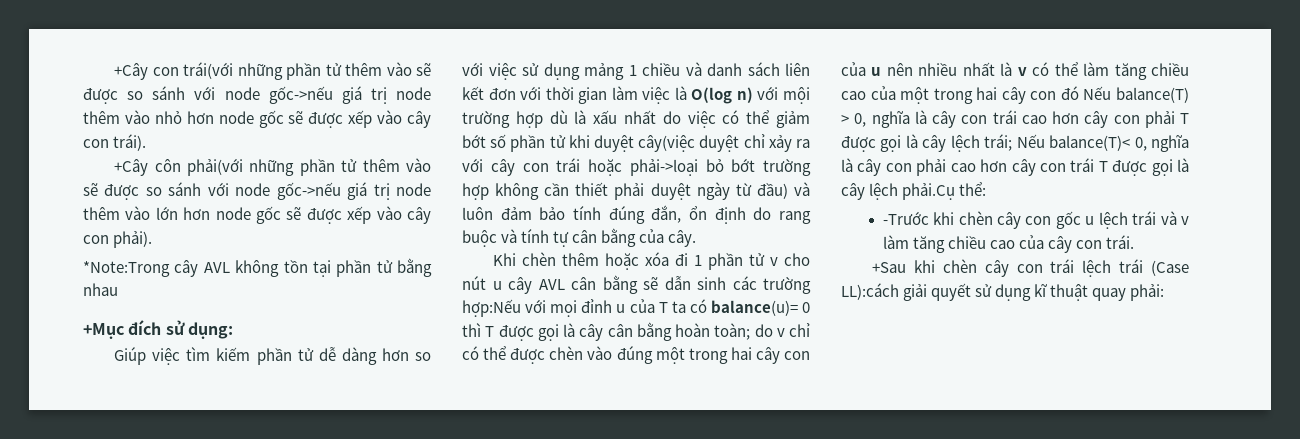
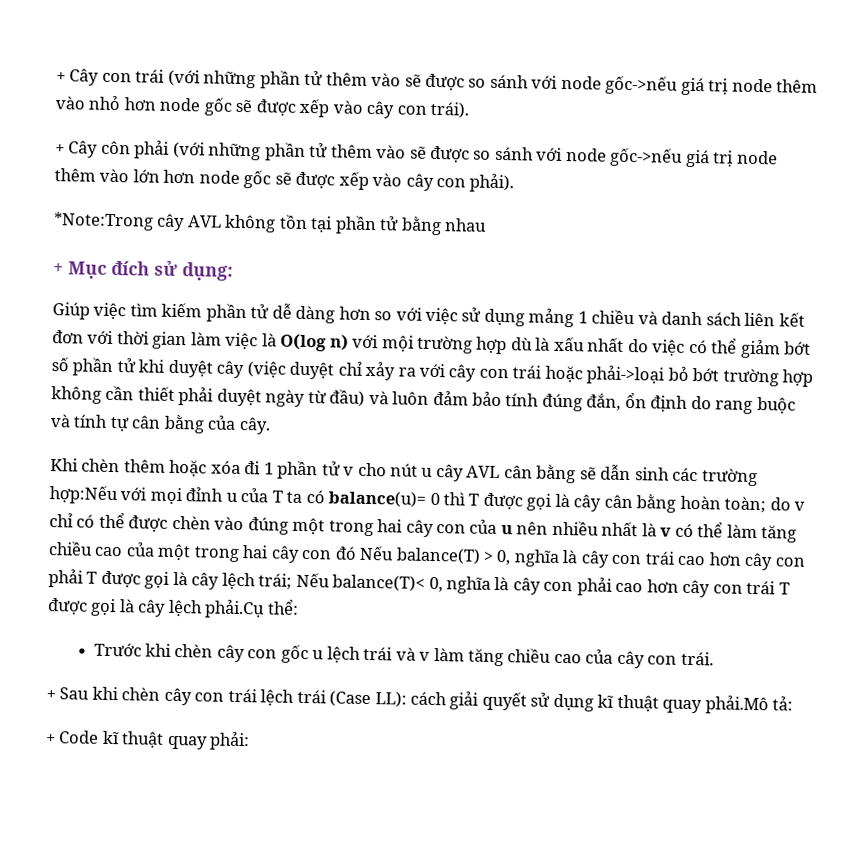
- +Cây con trái(với những phần tử thêm vào sẽ được so sánh với node gốc->nếu giá trị node thêm vào nhỏ hơn node gốc sẽ được xếp vào cây con trái).
+ + Cây con trái (với những phần tử thêm vào sẽ được so sánh với node gốc->nếu giá trị node thêm vào nhỏ hơn node gốc sẽ được xếp vào cây con trái).
- +Cây côn phải(với những phần tử thêm vào sẽ được so sánh với node gốc->nếu giá trị node thêm vào lớn hơn node gốc sẽ được xếp vào cây con phải).
+ + Cây côn phải (với những phần tử thêm vào sẽ được so sánh với node gốc->nếu giá trị node thêm vào lớn hơn node gốc sẽ được xếp vào cây con phải).
- +Mục đích sử dụng:
+ + Mục đích sử dụng:
- Giúp việc tìm kiếm phần tử dễ dàng hơn so với việc sử dụng mảng 1 chiều và danh sách liên kết đơn với thời gian làm việc là O(log n) với mội trường hợp dù là xấu nhất do việc có thể giảm bớt số phần tử khi duyệt cây(việc duyệt chỉ xảy ra với cây con trái hoặc phải->loại bỏ bớt trường hợp không cần thiết phải duyệt ngày từ đầu) và luôn đảm bảo tính đúng đắn, ổn định do rang buộc và tính tự cân bằng của cây.
+ Giúp việc tìm kiếm phần tử dễ dàng hơn so với việc sử dụng mảng 1 chiều và danh sách liên kết đơn với thời gian làm việc là O(log n) với mội trường hợp dù là xấu nhất do việc có thể giảm bớt số phần tử khi duyệt cây (việc duyệt chỉ xảy ra với cây con trái hoặc phải->loại bỏ bớt trường hợp không cần thiết phải duyệt ngày từ đầu) và luôn đảm bảo tính đúng đắn, ổn định do rang buộc và tính tự cân bằng của cây.
- -Trước khi chèn cây con gốc u lệch trái và v làm tăng chiều cao của cây con trái.
+ Trước khi chèn cây con gốc u lệch trái và v làm tăng chiều cao của cây con trái.
- +Sau khi chèn cây con trái lệch trái (Case LL):cách giải quyết sử dụng kĩ thuật quay phải:
+ + Sau khi chèn cây con trái lệch trái (Case LL): cách giải quyết sử dụng kĩ thuật quay phải.Mô tả:
+ + Code kĩ thuật quay phải:

